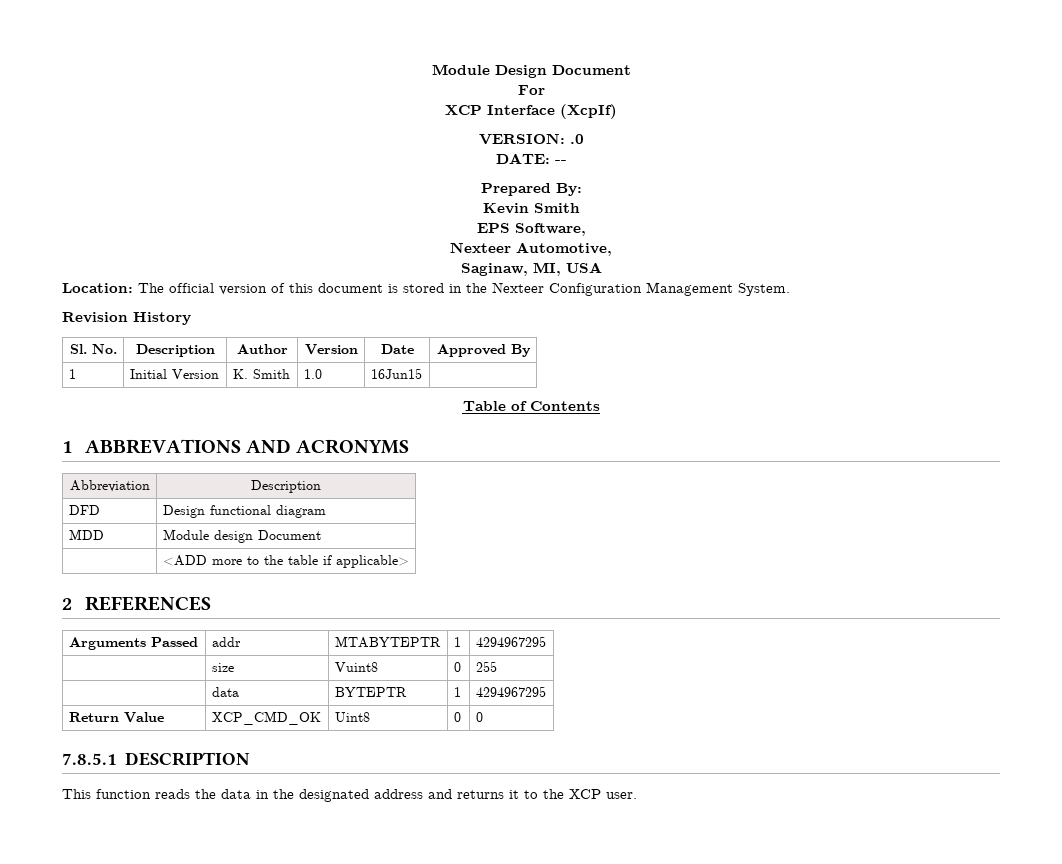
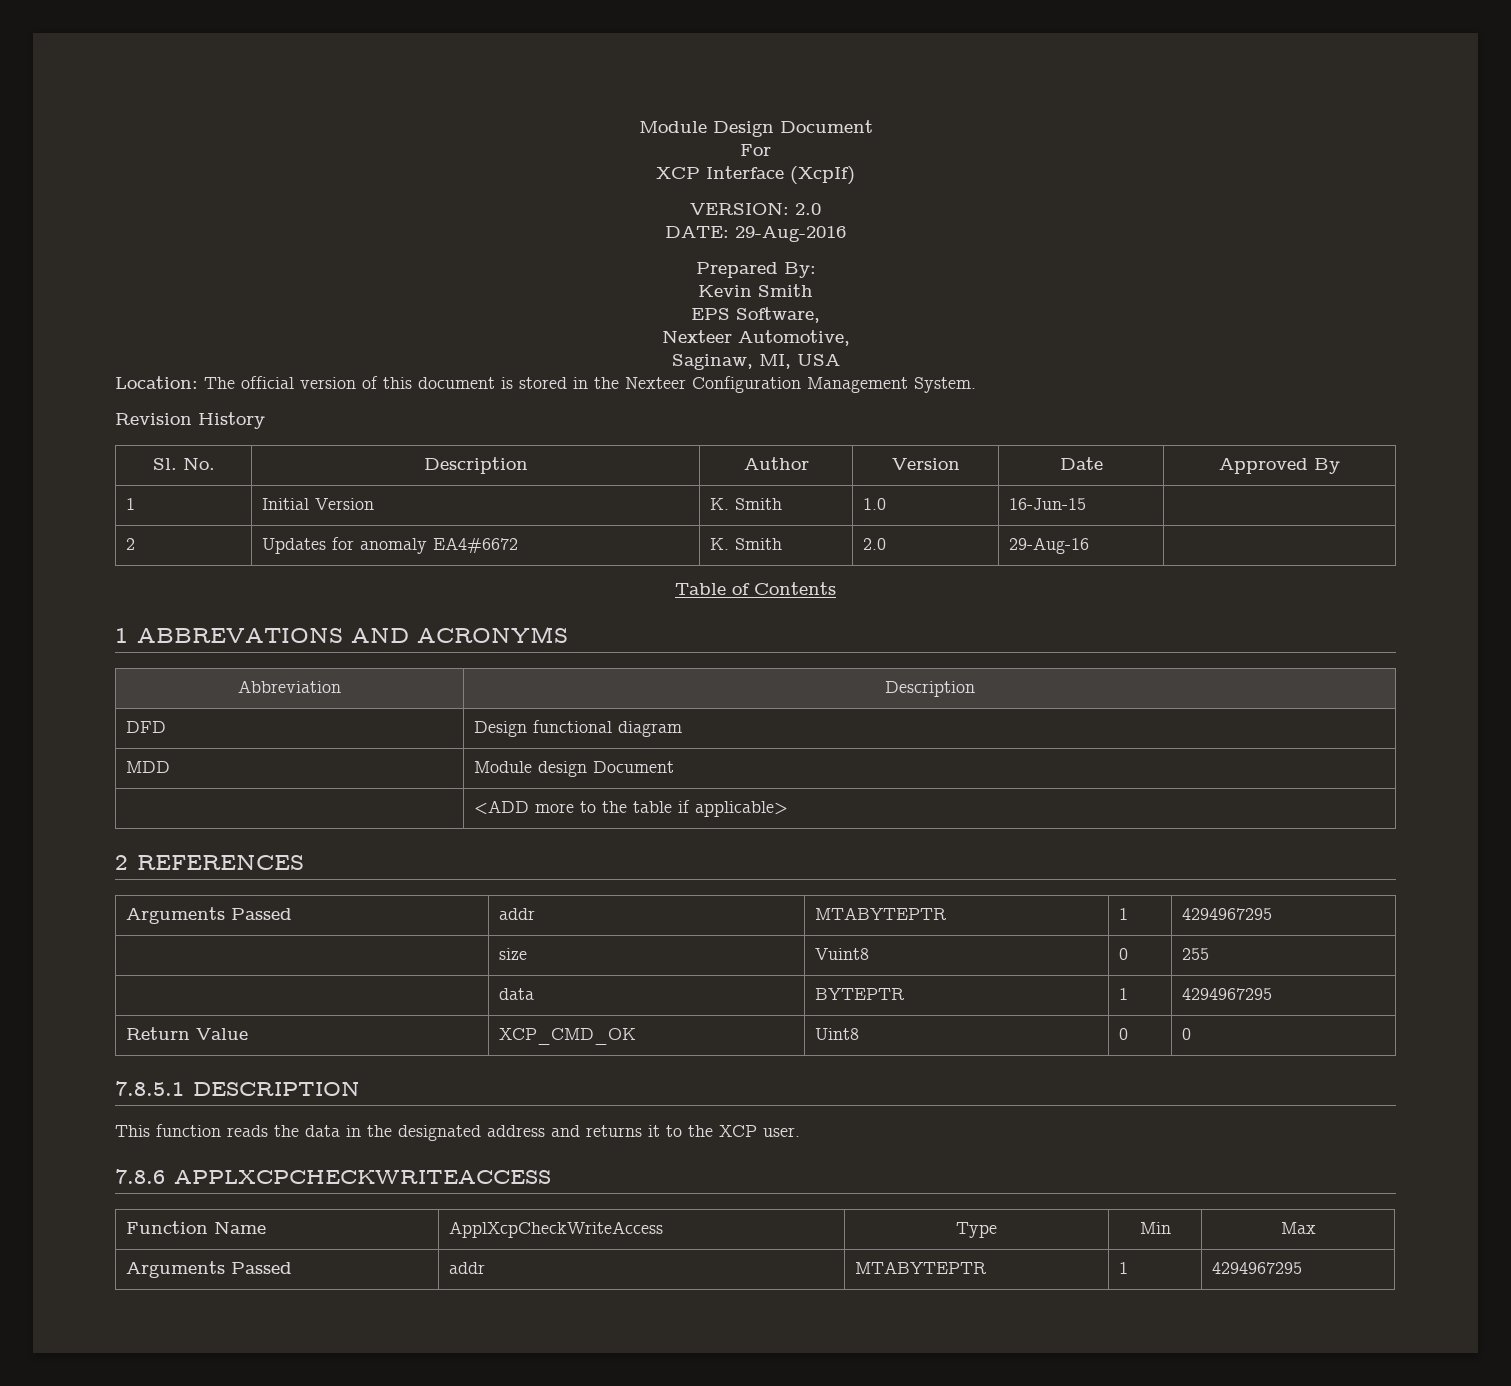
- VERSION: .0
+ VERSION: 2.0
- DATE: --
+ DATE: 29-Aug-2016
- 1 | Initial Version | K. Smith | 1.0 | 16Jun15 |
+ 1 | Initial Version | K. Smith | 1.0 | 16-Jun-15 |
+ 2 | Updates for anomaly EA4#6672 | K. Smith | 2.0 | 29-Aug-16 |
+ 7.8.6 APPLXCPCHECKWRITEACCESS
+ Function Name | ApplXcpCheckWriteAccess | Type | Min | Max
+ Arguments Passed | addr | MTABYTEPTR | 1 | 4294967295

